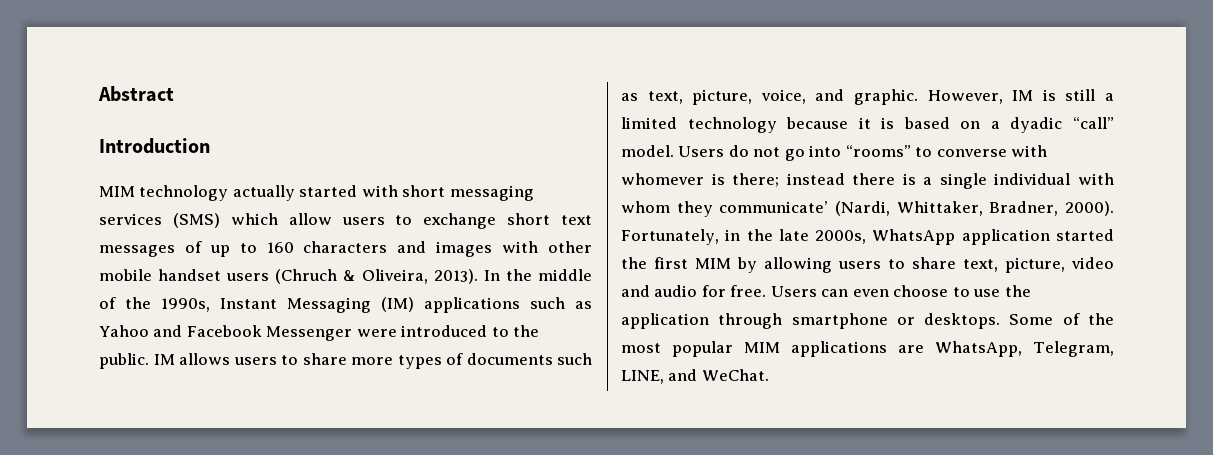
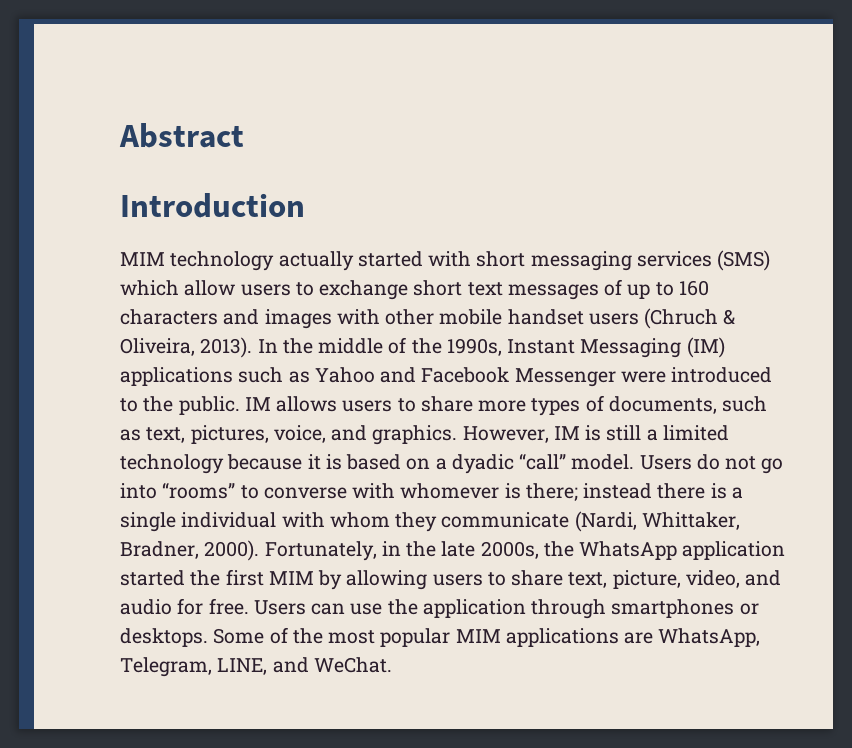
- IM allows users to share more types of documents such as text, picture, voice, and graphic.
+ IM allows users to share more types of documents, such as text, pictures, voice, and graphics.
- Users do not go into “rooms” to converse with whomever is there; instead there is a single individual with whom they communicate’ (Nardi, Whittaker, Bradner, 2000).
+ Users do not go into “rooms” to converse with whomever is there; instead there is a single individual with whom they communicate (Nardi, Whittaker, Bradner, 2000).
- Fortunately, in the late 2000s, WhatsApp application started the first MIM by allowing users to share text, picture, video and audio for free.
+ Fortunately, in the late 2000s, the WhatsApp application started the first MIM by allowing users to share text, picture, video, and audio for free.
- Users can even choose to use the application through smartphone or desktops.
+ Users can use the application through smartphones or desktops.

